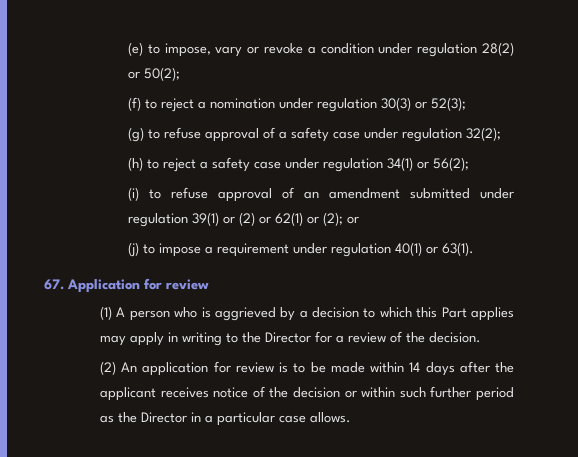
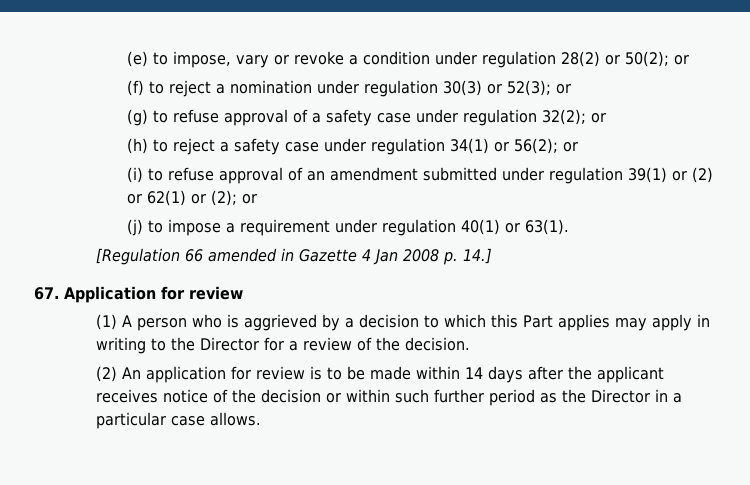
- (e) to impose, vary or revoke a condition under regulation 28(2) or 50(2);
+ (e) to impose, vary or revoke a condition under regulation 28(2) or 50(2); or
- (f) to reject a nomination under regulation 30(3) or 52(3);
+ (f) to reject a nomination under regulation 30(3) or 52(3); or
- (g) to refuse approval of a safety case under regulation 32(2);
+ (g) to refuse approval of a safety case under regulation 32(2); or
- (h) to reject a safety case under regulation 34(1) or 56(2);
+ (h) to reject a safety case under regulation 34(1) or 56(2); or
+ [Regulation 66 amended in Gazette 4 Jan 2008 p. 14.]

